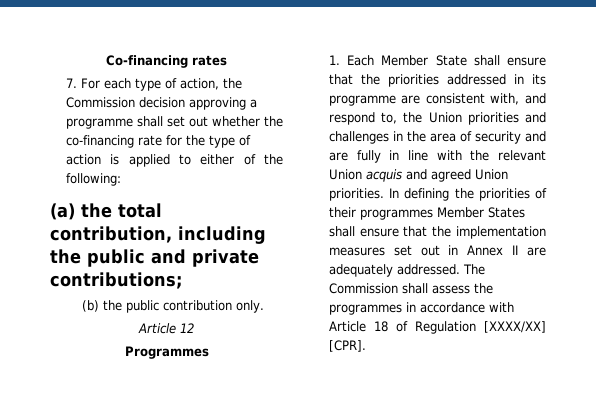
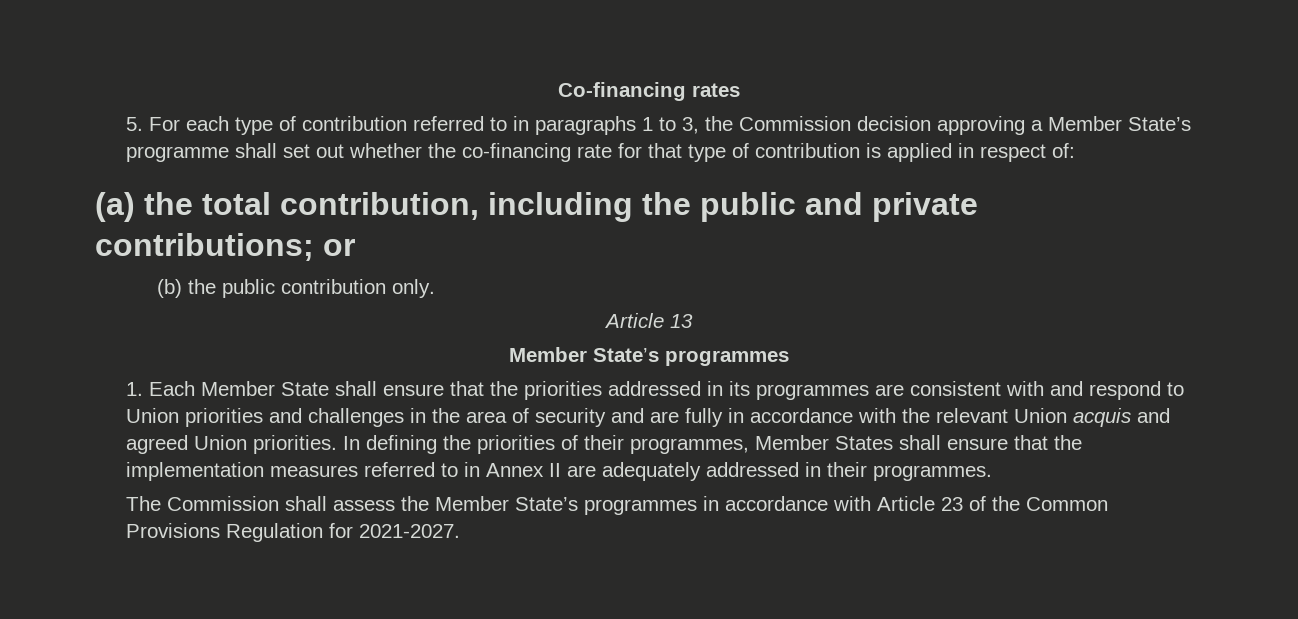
- 7. For each type of action, the Commission decision approving a programme shall set out whether the co-financing rate for the type of action is applied to either of the following:
+ 5. For each type of contribution referred to in paragraphs 1 to 3, the Commission decision approving a Member State’s programme shall set out whether the co-financing rate for that type of contribution is applied in respect of:
- (a) the total contribution, including the public and private contributions;
+ (a) the total contribution, including the public and private contributions; or
- Article 12
- Programmes
+ Article 13
+ Member State’s programmes
- 1. Each Member State shall ensure that the priorities addressed in its programme are consistent with, and respond to, the Union priorities and challenges in the area of security and are fully in line with the relevant Union acquis and agreed Union priorities.
+ 1. Each Member State shall ensure that the priorities addressed in its programmes are consistent with and respond to Union priorities and challenges in the area of security and are fully in accordance with the relevant Union acquis and agreed Union priorities.
- In defining the priorities of their programmes Member States shall ensure that the implementation measures set out in Annex II are adequately addressed. The Commission shall assess the programmes in accordance with Article 18 of Regulation [XXXX/XX] [CPR].
+ In defining the priorities of their programmes, Member States shall ensure that the implementation measures referred to in Annex II are adequately addressed in their programmes.
+ The Commission shall assess the Member State’s programmes in accordance with Article 23 of the Common Provisions Regulation for 2021-2027.

